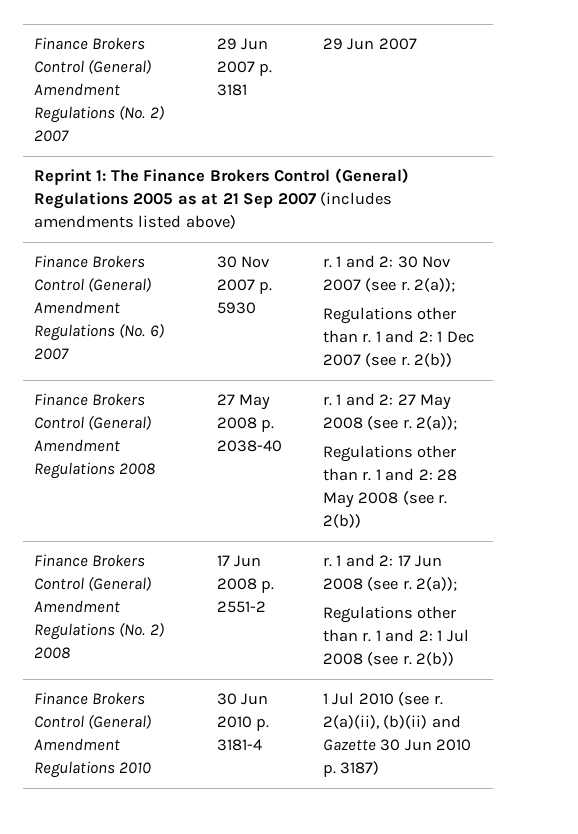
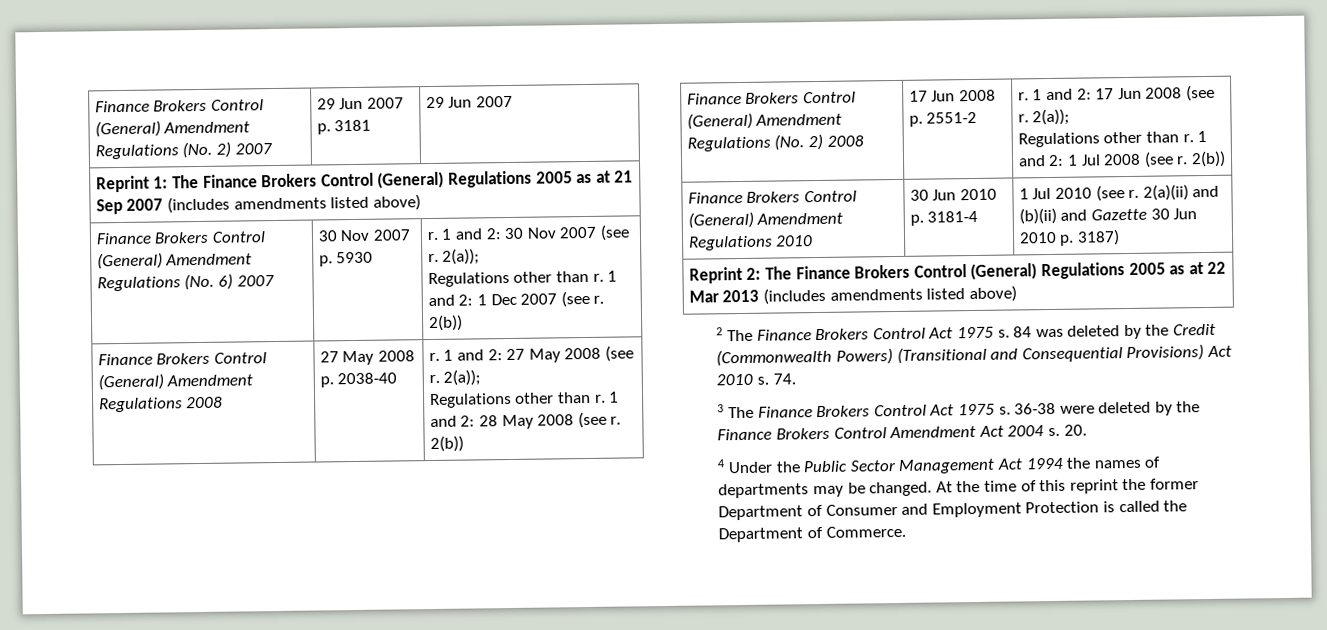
- Finance Brokers Control (General) Amendment Regulations 2010 | 30 Jun 2010 p. 3181-4 | 1 Jul 2010 (see r. 2(a)(ii), (b)(ii) and Gazette 30 Jun 2010 p. 3187)
+ Finance Brokers Control (General) Amendment Regulations 2010 | 30 Jun 2010 p. 3181-4 | 1 Jul 2010 (see r. 2(a)(ii) and (b)(ii) and Gazette 30 Jun 2010 p. 3187)
+ Reprint 2: The Finance Brokers Control (General) Regulations 2005 as at 22 Mar 2013 (includes amendments listed above)
+ 2 The Finance Brokers Control Act 1975 s. 84 was deleted by the Credit (Commonwealth Powers) (Transitional and Consequential Provisions) Act 2010 s. 74.
+ 3 The Finance Brokers Control Act 1975 s. 36-38 were deleted by the Finance Brokers Control Amendment Act 2004 s. 20.
+ 4 Under the Public Sector Management Act 1994 the names of departments may be changed. At the time of this reprint the former Department of Consumer and Employment Protection is called the Department of Commerce.

